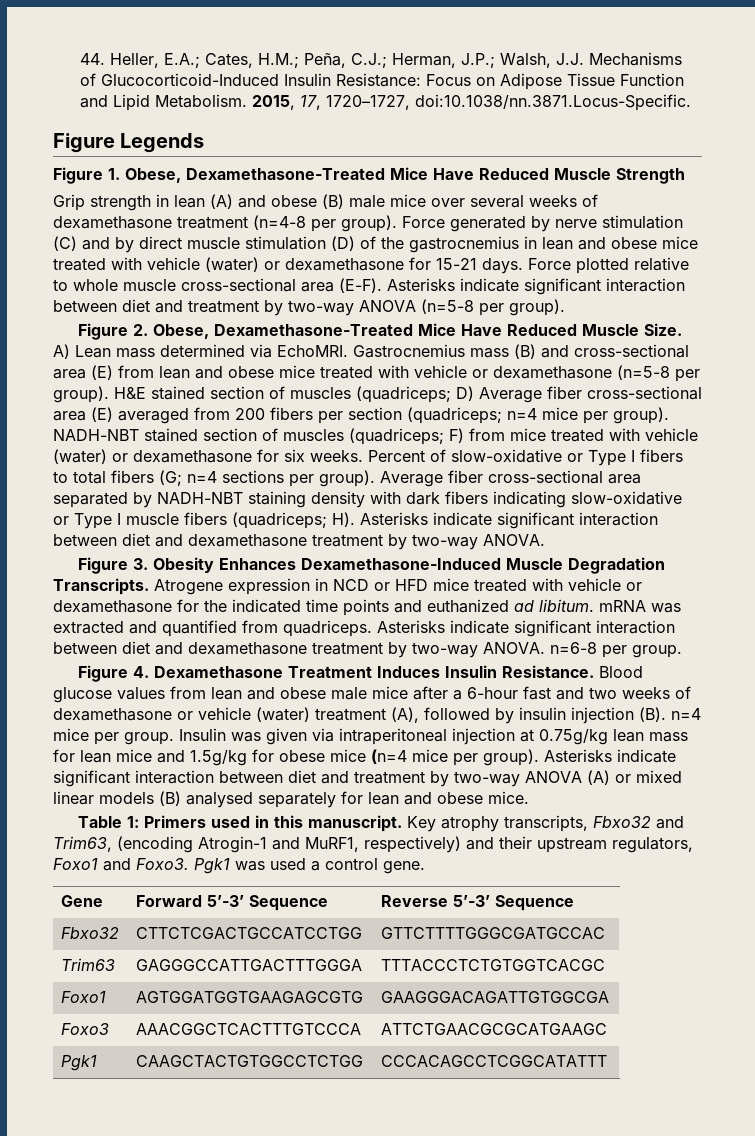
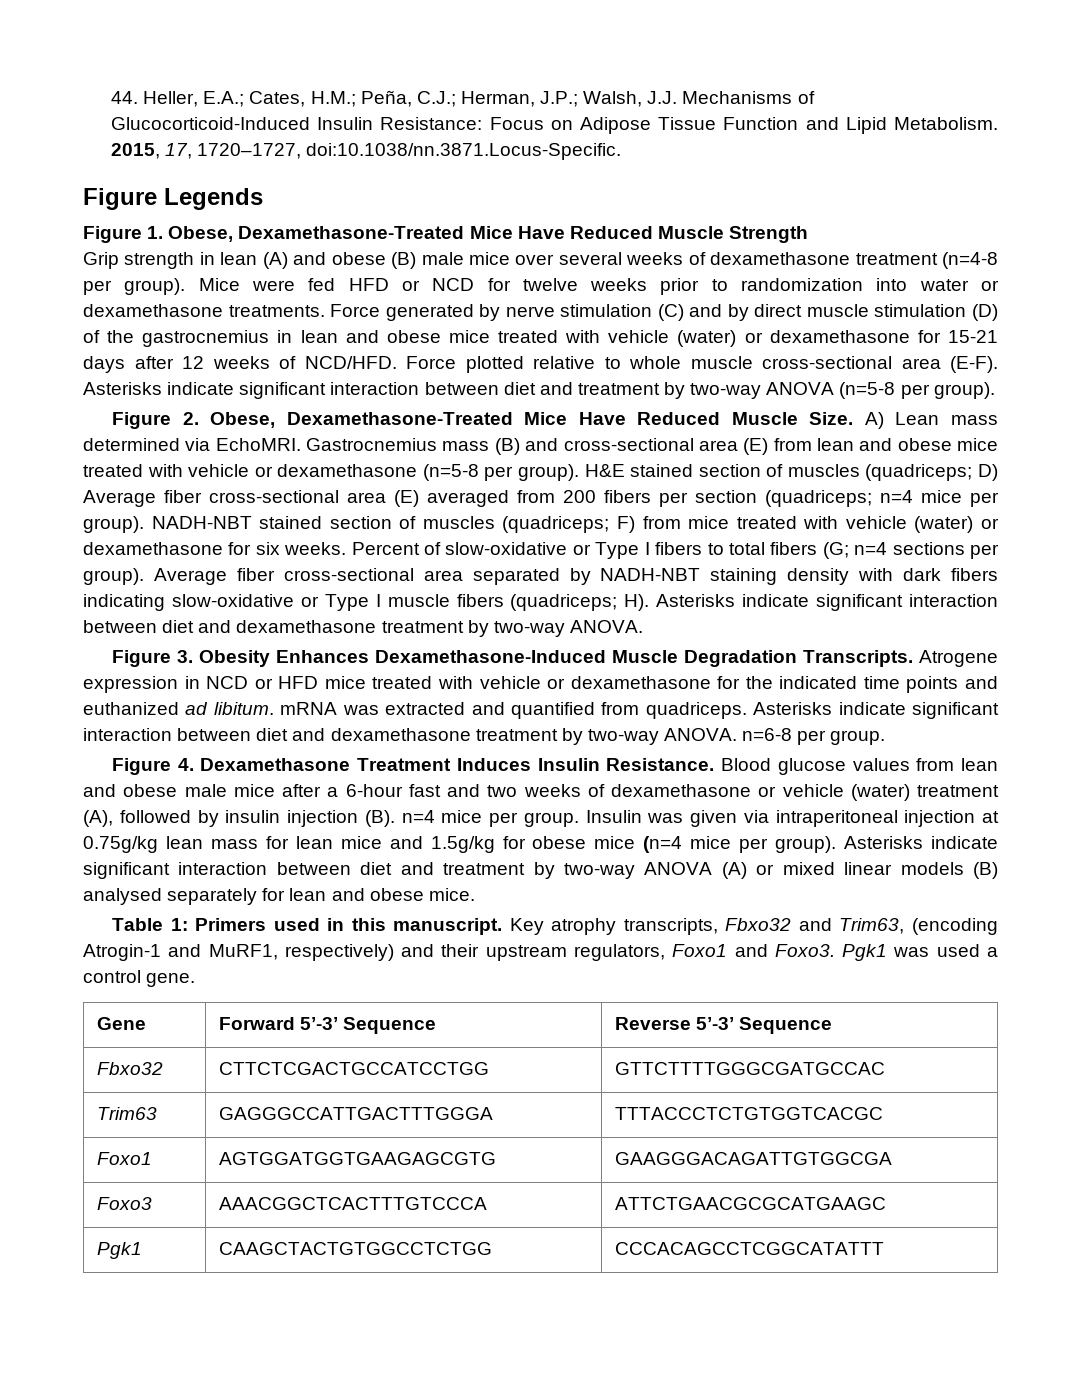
+ Mice were fed HFD or NCD for twelve weeks prior to randomization into water or dexamethasone treatments.
- Force generated by nerve stimulation (C) and by direct muscle stimulation (D) of the gastrocnemius in lean and obese mice treated with vehicle (water) or dexamethasone for 15-21 days.
+ Force generated by nerve stimulation (C) and by direct muscle stimulation (D) of the gastrocnemius in lean and obese mice treated with vehicle (water) or dexamethasone for 15-21 days after 12 weeks of NCD/HFD.

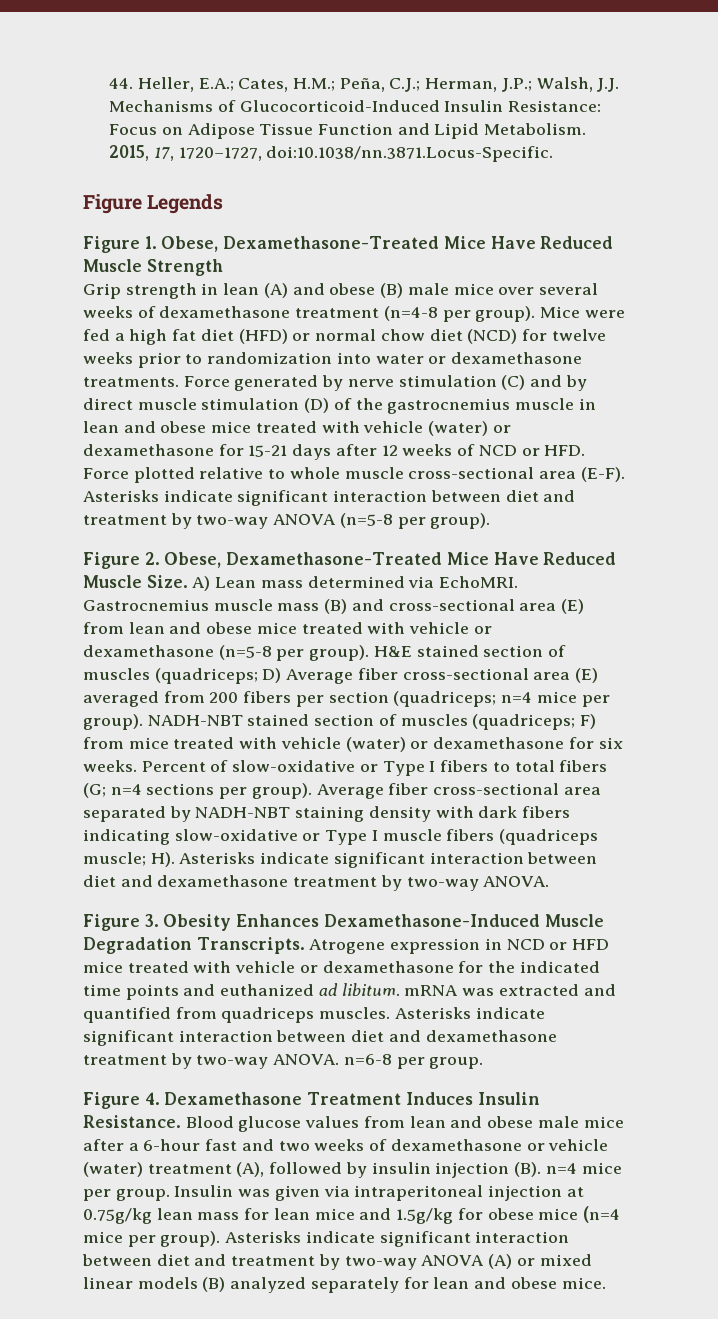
- Mice were fed HFD or NCD for twelve weeks prior to randomization into water or dexamethasone treatments.
+ Mice were fed a high fat diet (HFD) or normal chow diet (NCD) for twelve weeks prior to randomization into water or dexamethasone treatments.
- Force generated by nerve stimulation (C) and by direct muscle stimulation (D) of the gastrocnemius in lean and obese mice treated with vehicle (water) or dexamethasone for 15-21 days after 12 weeks of NCD/HFD. Force plotted relative to whole muscle cross-sectional area (E-F).
+ Force generated by nerve stimulation (C) and by direct muscle stimulation (D) of the gastrocnemius muscle in lean and obese mice treated with vehicle (water) or dexamethasone for 15-21 days after 12 weeks of NCD or HFD. Force plotted relative to whole muscle cross-sectional area (E-F).
- Gastrocnemius mass (B) and cross-sectional area (E) from lean and obese mice treated with vehicle or dexamethasone (n=5-8 per group).
+ Gastrocnemius muscle mass (B) and cross-sectional area (E) from lean and obese mice treated with vehicle or dexamethasone (n=5-8 per group).
- Average fiber cross-sectional area separated by NADH-NBT staining density with dark fibers indicating slow-oxidative or Type I muscle fibers (quadriceps; H). Asterisks indicate significant interaction between diet and dexamethasone treatment by two-way ANOVA.
+ Average fiber cross-sectional area separated by NADH-NBT staining density with dark fibers indicating slow-oxidative or Type I muscle fibers (quadriceps muscle; H). Asterisks indicate significant interaction between diet and dexamethasone treatment by two-way ANOVA.
- Atrogene expression in NCD or HFD mice treated with vehicle or dexamethasone for the indicated time points and euthanized ad libitum. mRNA was extracted and quantified from quadriceps.
+ Atrogene expression in NCD or HFD mice treated with vehicle or dexamethasone for the indicated time points and euthanized ad libitum. mRNA was extracted and quantified from quadriceps muscles.
- Asterisks indicate significant interaction between diet and treatment by two-way ANOVA (A) or mixed linear models (B) analysed separately for lean and obese mice.
+ Asterisks indicate significant interaction between diet and treatment by two-way ANOVA (A) or mixed linear models (B) analyzed separately for lean and obese mice.
- Table 1: Primers used in this manuscript. Key atrophy transcripts, Fbxo32 and Trim63, (encoding Atrogin-1 and MuRF1, respectively) and their upstream regulators, Foxo1 and Foxo3. Pgk1 was used a control gene.
- Gene | Forward 5’-3’ Sequence | Reverse 5’-3’ Sequence
- Fbxo32 | CTTCTCGACTGCCATCCTGG | GTTCTTTTGGGCGATGCCAC
- Trim63 | GAGGGCCATTGACTTTGGGA | TTTACCCTCTGTGGTCACGC
- Foxo1 | AGTGGATGGTGAAGAGCGTG | GAAGGGACAGATTGTGGCGA
- Foxo3 | AAACGGCTCACTTTGTCCCA | ATTCTGAACGCGCATGAAGC
- Pgk1 | CAAGCTACTGTGGCCTCTGG | CCCACAGCCTCGGCATATTT

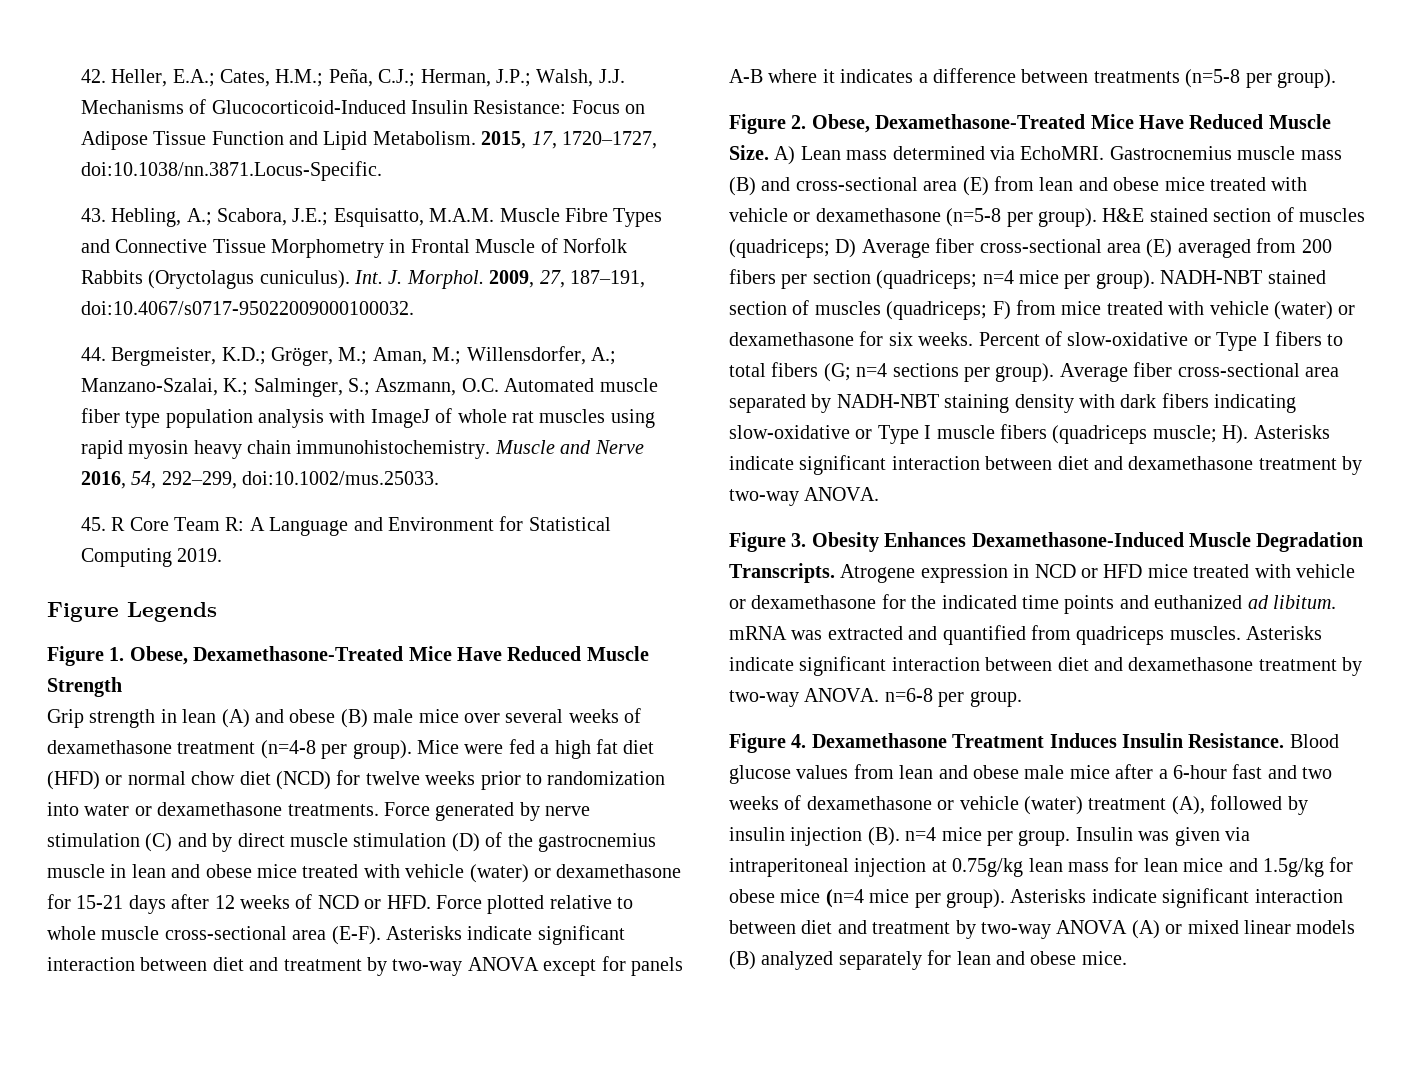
- 44. Heller, E.A.; Cates, H.M.; Peña, C.J.; Herman, J.P.; Walsh, J.J. Mechanisms of Glucocorticoid-Induced Insulin Resistance: Focus on Adipose Tissue Function and Lipid Metabolism.
+ 42. Heller, E.A.; Cates, H.M.; Peña, C.J.; Herman, J.P.; Walsh, J.J. Mechanisms of Glucocorticoid-Induced Insulin Resistance: Focus on Adipose Tissue Function and Lipid Metabolism.
+ 43. Hebling, A.; Scabora, J.E.; Esquisatto, M.A.M. Muscle Fibre Types and Connective Tissue Morphometry in Frontal Muscle of Norfolk Rabbits (Oryctolagus cuniculus). Int. J. Morphol. 2009, 27, 187–191, doi:10.4067/s0717-95022009000100032.
+ 44. Bergmeister, K.D.; Gröger, M.; Aman, M.; Willensdorfer, A.; Manzano-Szalai, K.; Salminger, S.; Aszmann, O.C. Automated muscle fiber type population analysis with ImageJ of whole rat muscles using rapid myosin heavy chain immunohistochemistry. Muscle and Nerve 2016, 54, 292–299, doi:10.1002/mus.25033.
+ 45. R Core Team R: A Language and Environment for Statistical Computing 2019.
- Asterisks indicate significant interaction between diet and treatment by two-way ANOVA (n=5-8 per group).
+ Asterisks indicate significant interaction between diet and treatment by two-way ANOVA except for panels A-B where it indicates a difference between treatments (n=5-8 per group).

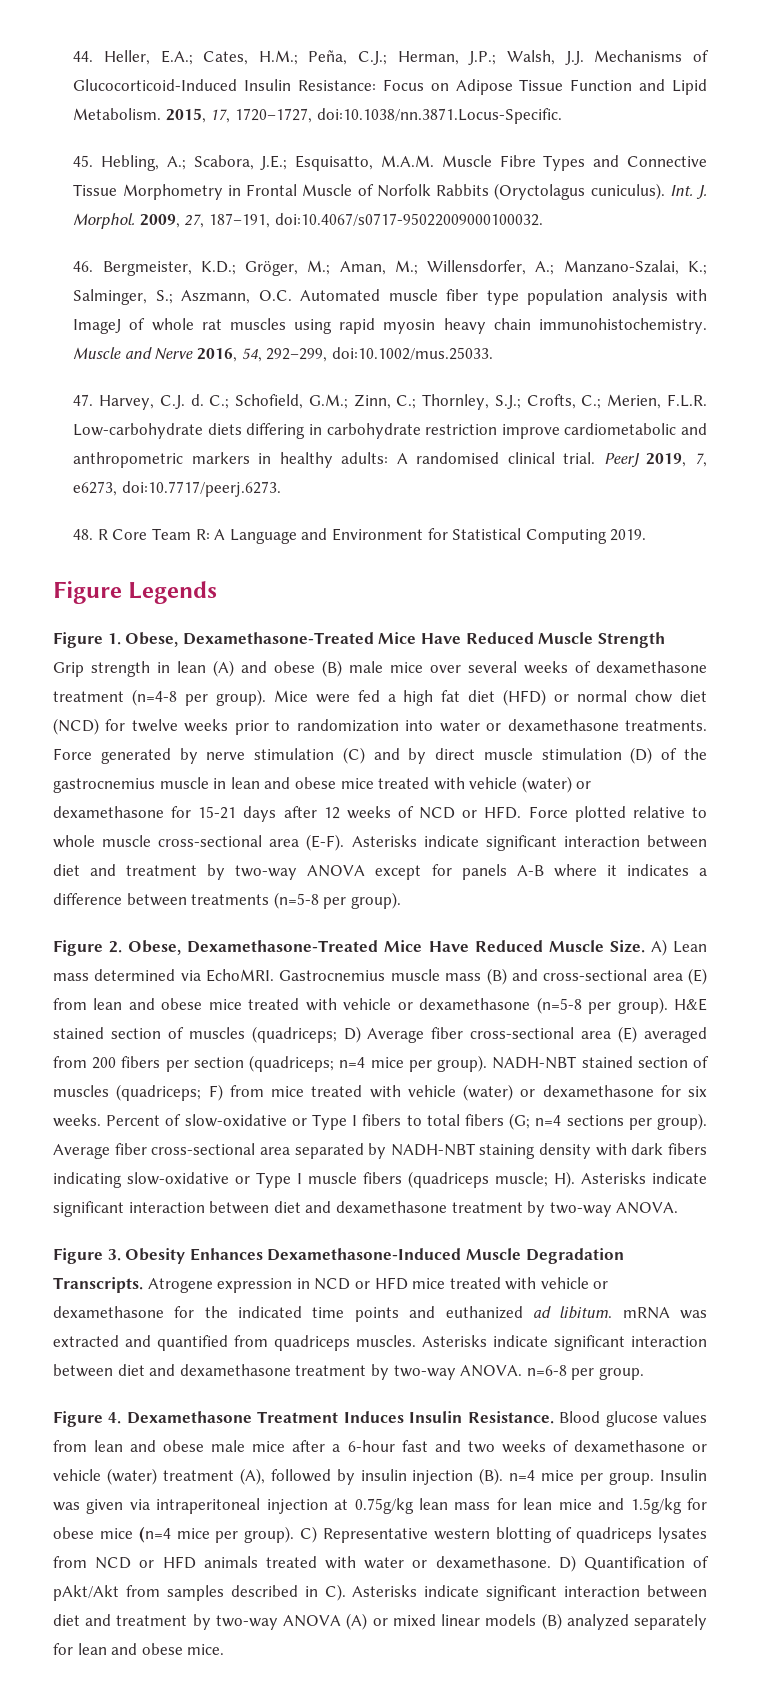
- 42. Heller, E.A.; Cates, H.M.; Peña, C.J.; Herman, J.P.; Walsh, J.J. Mechanisms of Glucocorticoid-Induced Insulin Resistance: Focus on Adipose Tissue Function and Lipid Metabolism.
+ 44. Heller, E.A.; Cates, H.M.; Peña, C.J.; Herman, J.P.; Walsh, J.J. Mechanisms of Glucocorticoid-Induced Insulin Resistance: Focus on Adipose Tissue Function and Lipid Metabolism.
- 43. Hebling, A.; Scabora, J.E.; Esquisatto, M.A.M. Muscle Fibre Types and Connective Tissue Morphometry in Frontal Muscle of Norfolk Rabbits (Oryctolagus cuniculus).
+ 45. Hebling, A.; Scabora, J.E.; Esquisatto, M.A.M. Muscle Fibre Types and Connective Tissue Morphometry in Frontal Muscle of Norfolk Rabbits (Oryctolagus cuniculus).
- 44. Bergmeister, K.D.; Gröger, M.; Aman, M.; Willensdorfer, A.; Manzano-Szalai, K.; Salminger, S.; Aszmann, O.C. Automated muscle fiber type population analysis with ImageJ of whole rat muscles using rapid myosin heavy chain immunohistochemistry.
+ 46. Bergmeister, K.D.; Gröger, M.; Aman, M.; Willensdorfer, A.; Manzano-Szalai, K.; Salminger, S.; Aszmann, O.C. Automated muscle fiber type population analysis with ImageJ of whole rat muscles using rapid myosin heavy chain immunohistochemistry.
- 45. R Core Team R: A Language and Environment for Statistical Computing 2019.
+ 47. Harvey, C.J. d. C.; Schofield, G.M.; Zinn, C.; Thornley, S.J.; Crofts, C.; Merien, F.L.R. Low-carbohydrate diets differing in carbohydrate restriction improve cardiometabolic and anthropometric markers in healthy adults: A randomised clinical trial. PeerJ 2019, 7, e6273, doi:10.7717/peerj.6273.
+ 48. R Core Team R: A Language and Environment for Statistical Computing 2019.
- Asterisks indicate significant interaction between diet and treatment by two-way ANOVA (A) or mixed linear models (B) analyzed separately for lean and obese mice.
+ C) Representative western blotting of quadriceps lysates from NCD or HFD animals treated with water or dexamethasone. D) Quantification of pAkt/Akt from samples described in C). Asterisks indicate significant interaction between diet and treatment by two-way ANOVA (A) or mixed linear models (B) analyzed separately for lean and obese mice.

